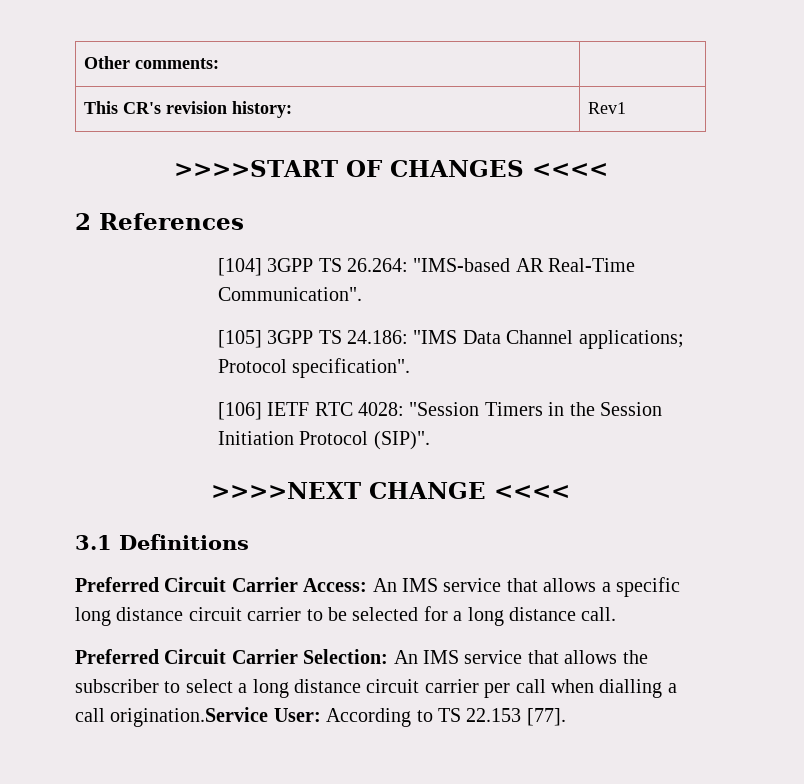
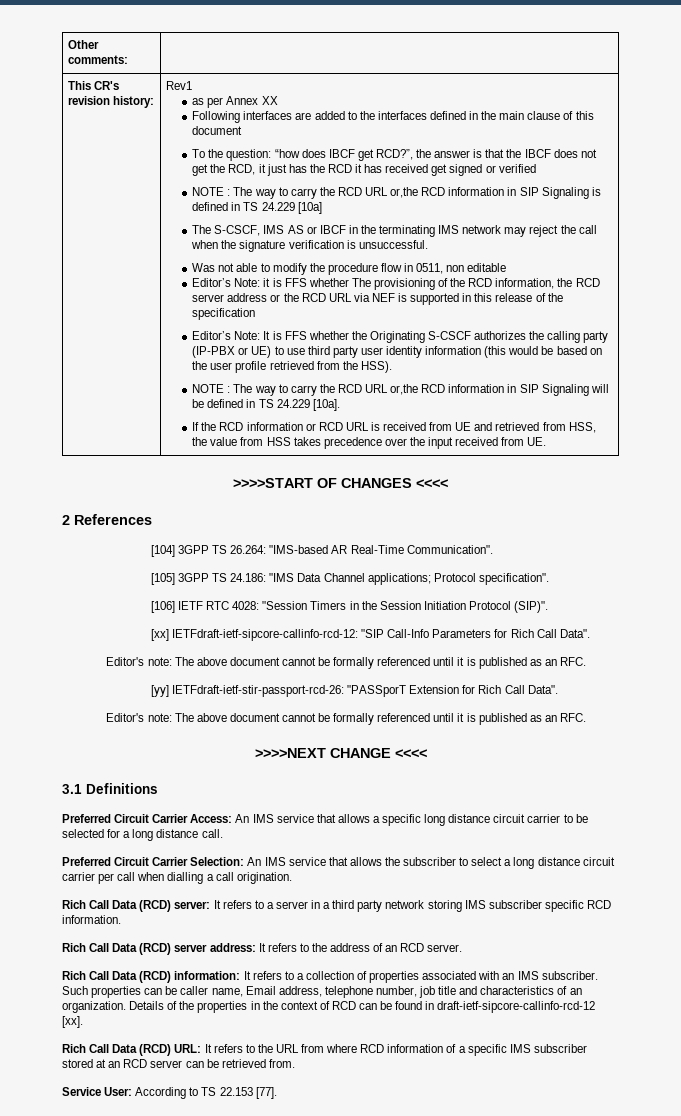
+ as per Annex XX
+ Following interfaces are added to the interfaces defined in the main clause of this document
+ To the question: “how does IBCF get RCD?”, the answer is that the IBCF does not get the RCD, it just has the RCD it has received get signed or verified
+ NOTE : The way to carry the RCD URL or,the RCD information in SIP Signaling is defined in TS 24.229 [10a]
+ The S-CSCF, IMS AS or IBCF in the terminating IMS network may reject the call when the signature verification is unsuccessful.
+ Was not able to modify the procedure flow in 0511, non editable
+ Editor’s Note: it is FFS whether The provisioning of the RCD information, the RCD server address or the RCD URL via NEF is supported in this release of the specification
+ Editor’s Note: It is FFS whether the Originating S-CSCF authorizes the calling party (IP-PBX or UE) to use third party user identity information (this would be based on the user profile retrieved from the HSS).
+ NOTE : The way to carry the RCD URL or,the RCD information in SIP Signaling will be defined in TS 24.229 [10a].
+ If the RCD information or RCD URL is received from UE and retrieved from HSS, the value from HSS takes precedence over the input received from UE.
+ [xx] IETFdraft-ietf-sipcore-callinfo-rcd-12: "SIP Call-Info Parameters for Rich Call Data".
+ Editor's note: The above document cannot be formally referenced until it is published as an RFC.
+ [yy] IETFdraft-ietf-stir-passport-rcd-26: "PASSporT Extension for Rich Call Data".
+ Editor's note: The above document cannot be formally referenced until it is published as an RFC.
- Preferred Circuit Carrier Selection: An IMS service that allows the subscriber to select a long distance circuit carrier per call when dialling a call origination.Service User: According to TS 22.153 [77].
+ Preferred Circuit Carrier Selection: An IMS service that allows the subscriber to select a long distance circuit carrier per call when dialling a call origination.
+ Rich Call Data (RCD) server: It refers to a server in a third party network storing IMS subscriber specific RCD information.
+ Rich Call Data (RCD) server address: It refers to the address of an RCD server.
+ Rich Call Data (RCD) information: It refers to a collection of properties associated with an IMS subscriber. Such properties can be caller name, Email address, telephone number, job title and characteristics of an organization. Details of the properties in the context of RCD can be found in draft-ietf-sipcore-callinfo-rcd-12 [xx].
+ Rich Call Data (RCD) URL: It refers to the URL from where RCD information of a specific IMS subscriber stored at an RCD server can be retrieved from.
+ Service User: According to TS 22.153 [77].

